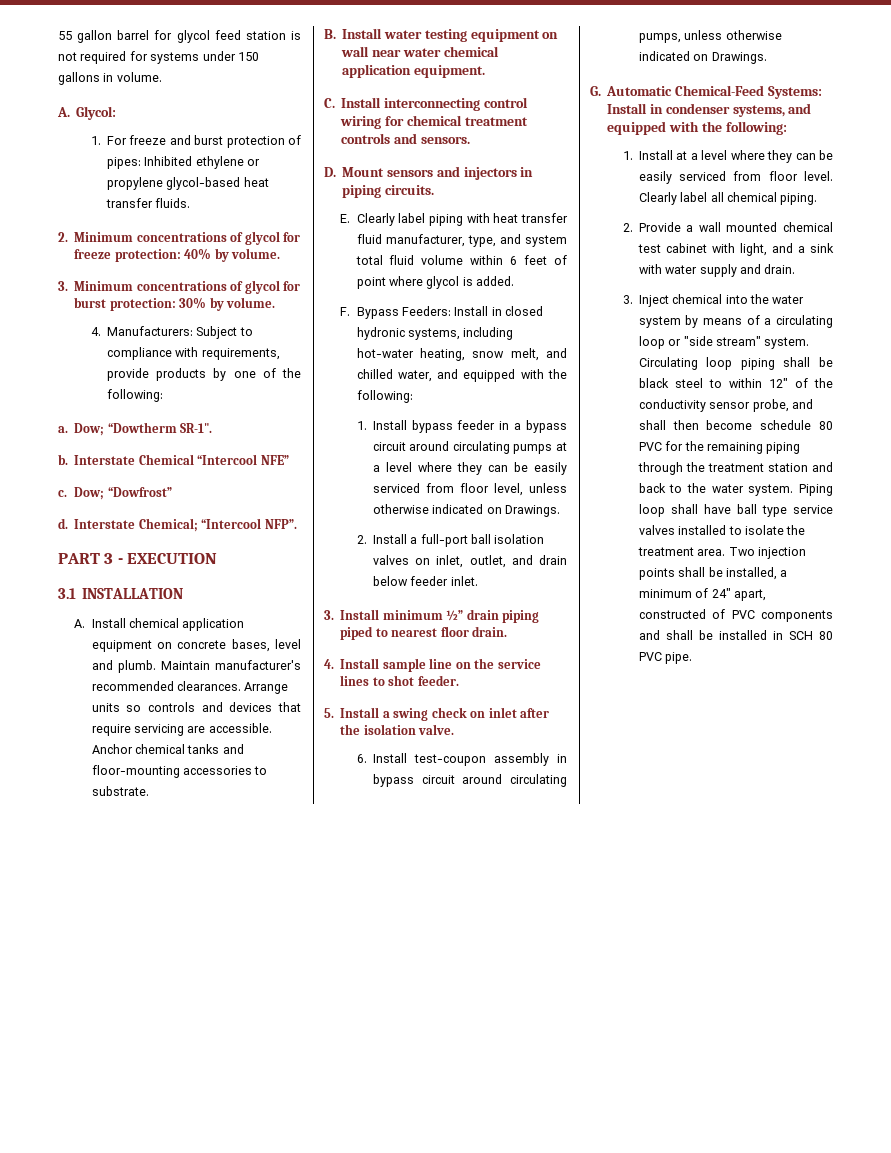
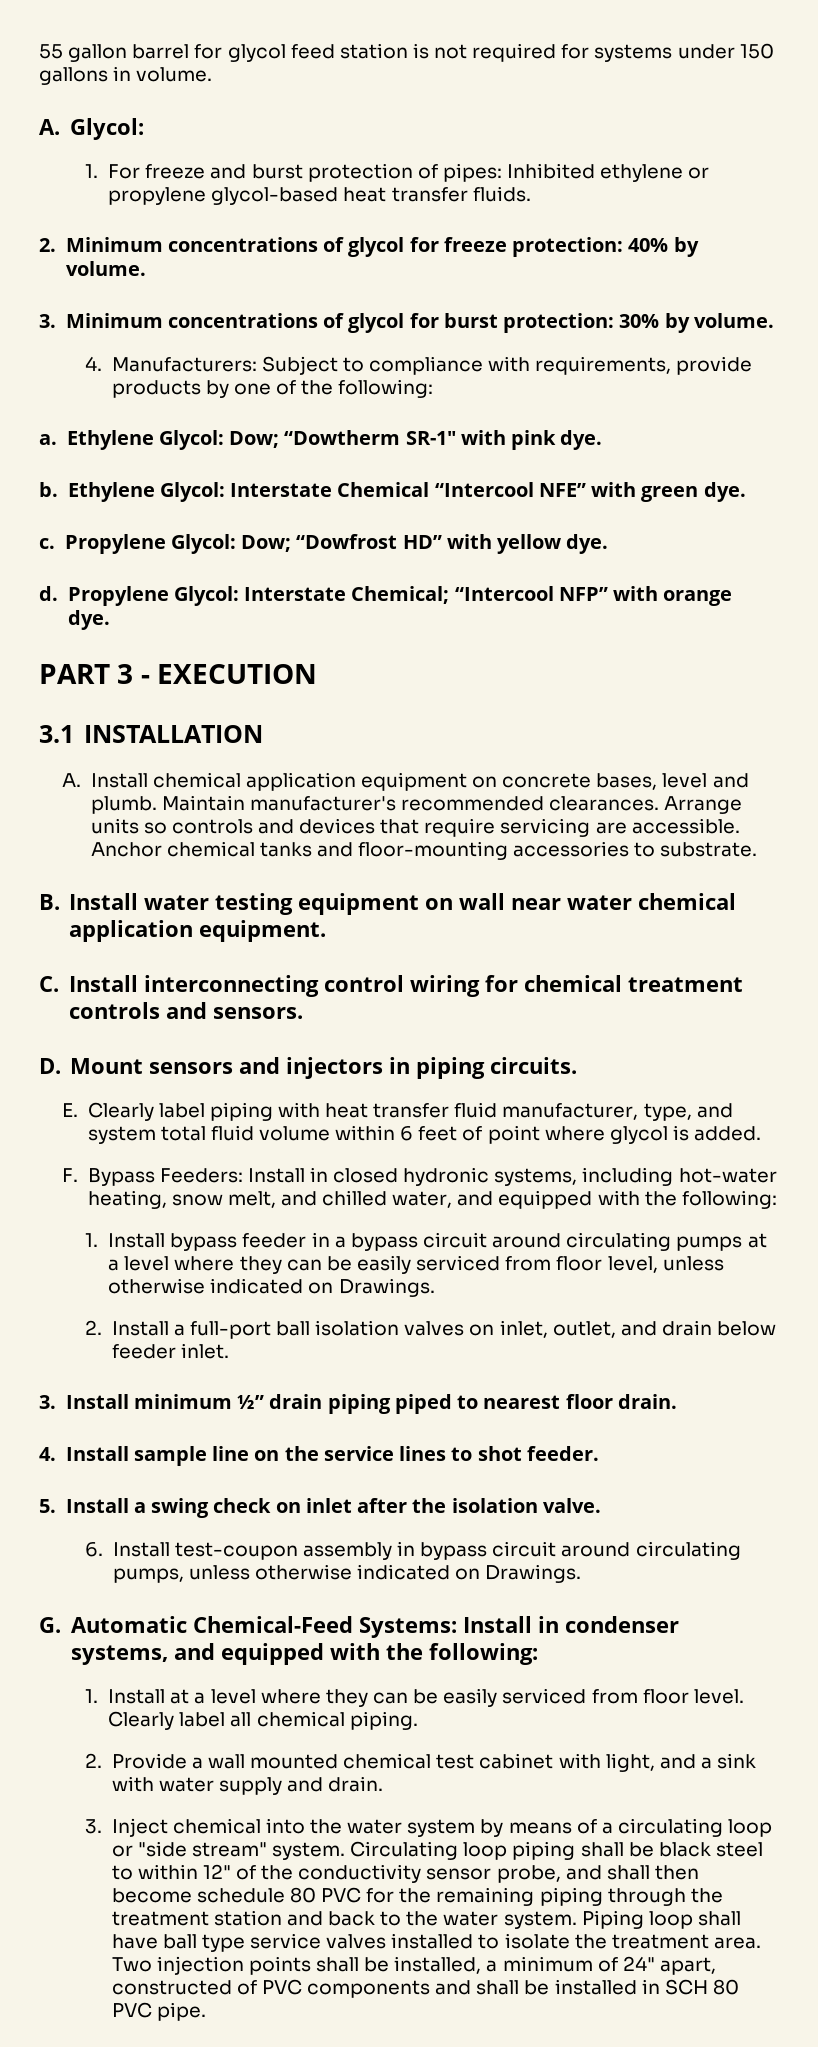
- Dow; “Dowtherm SR-1".
+ Ethylene Glycol: Dow; “Dowtherm SR-1" with pink dye.
- Interstate Chemical “Intercool NFE”
- c. Dow; “Dowfrost”
+ Ethylene Glycol: Interstate Chemical “Intercool NFE” with green dye.
+ c. Propylene Glycol: Dow; “Dowfrost HD” with yellow dye.
- Interstate Chemical; “Intercool NFP”.
+ Propylene Glycol: Interstate Chemical; “Intercool NFP” with orange dye.

